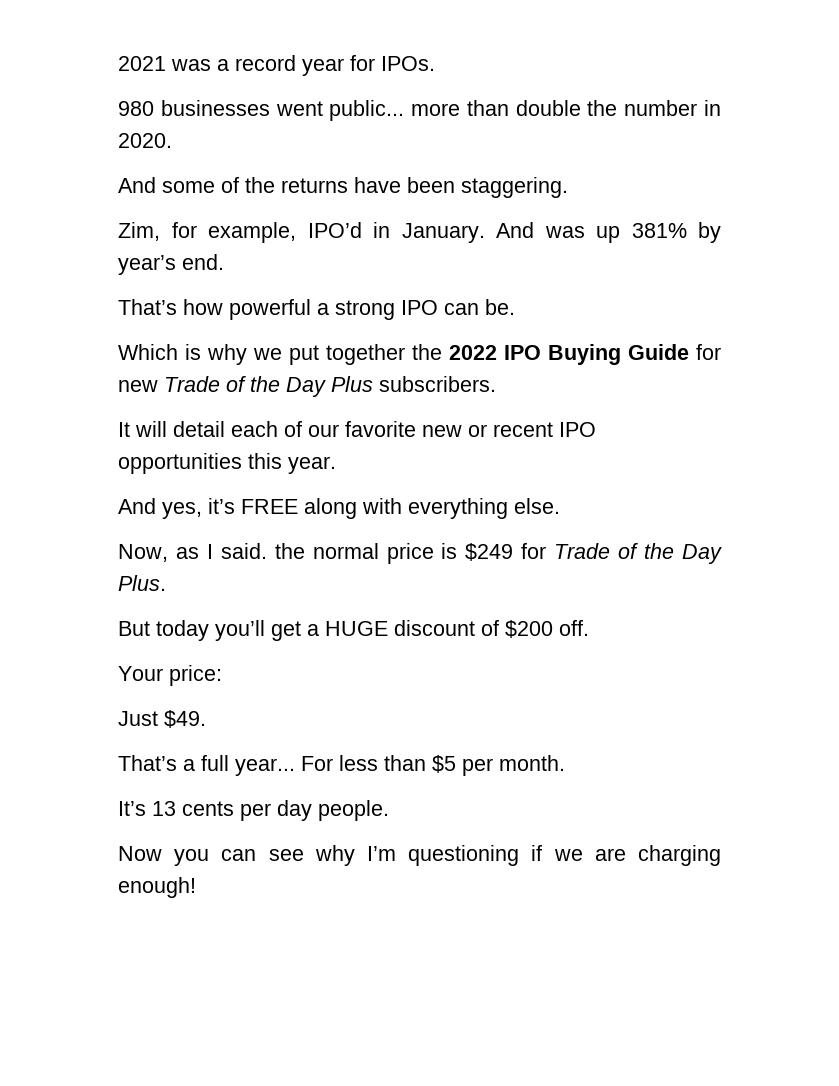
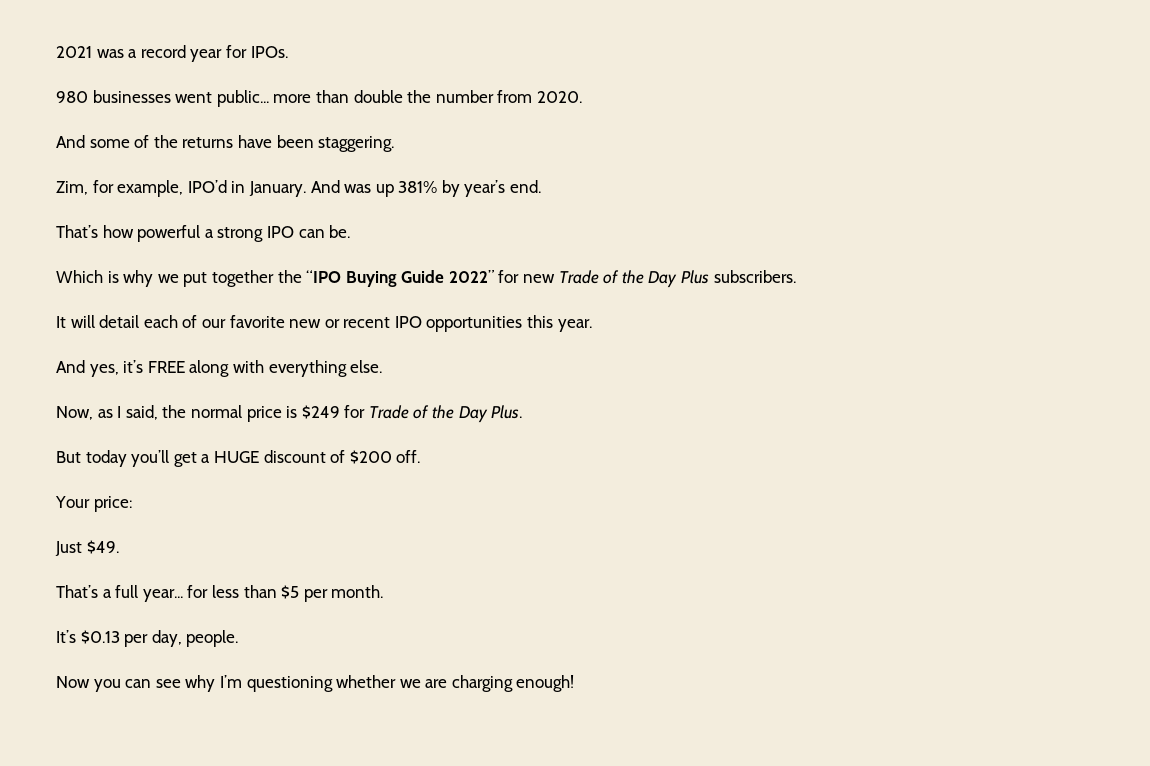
- 980 businesses went public... more than double the number in 2020.
+ 980 businesses went public... more than double the number from 2020.
- Which is why we put together the 2022 IPO Buying Guide for new Trade of the Day Plus subscribers.
+ Which is why we put together the “IPO Buying Guide 2022” for new Trade of the Day Plus subscribers.
- Now, as I said. the normal price is $249 for Trade of the Day Plus.
+ Now, as I said, the normal price is $249 for Trade of the Day Plus.
- That’s a full year... For less than $5 per month.
+ That’s a full year... for less than $5 per month.
- It’s 13 cents per day people.
+ It’s $0.13 per day, people.
- Now you can see why I’m questioning if we are charging enough!
+ Now you can see why I’m questioning whether we are charging enough!

